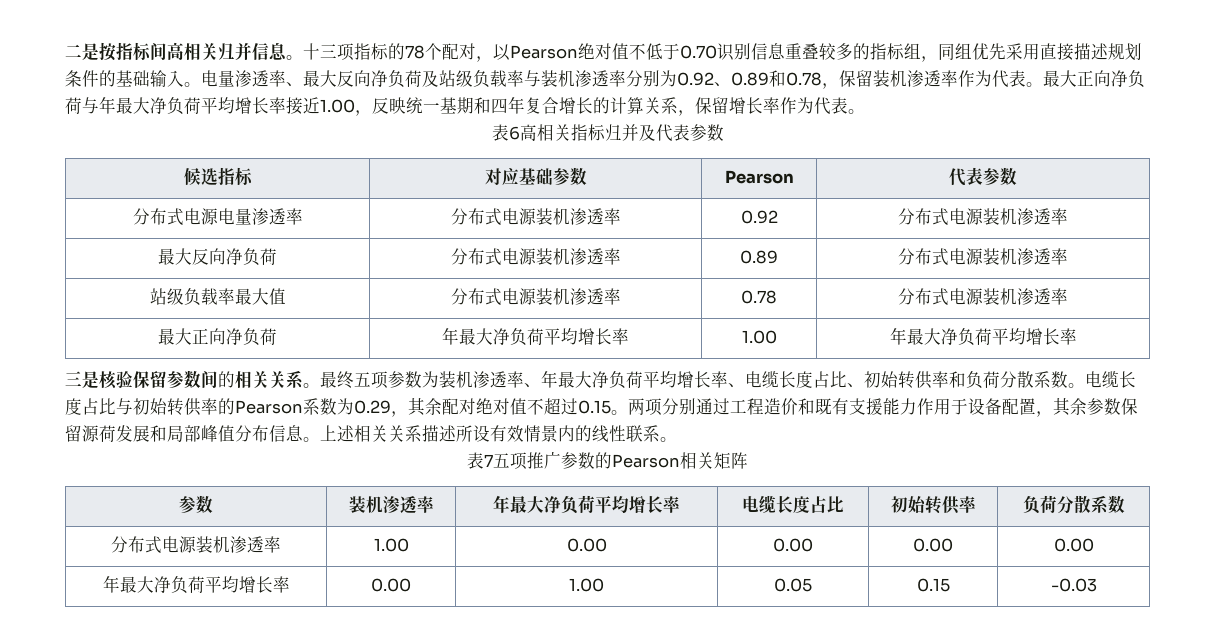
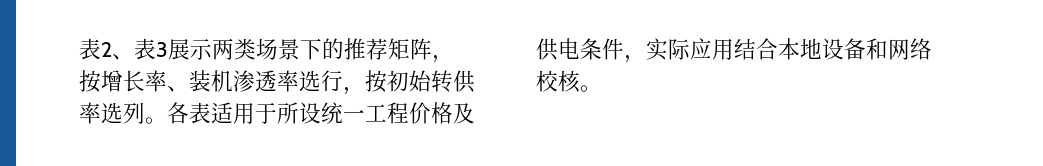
- 二是按指标间高相关归并信息。十三项指标的78个配对，以Pearson绝对值不低于0.70识别信息重叠较多的指标组，同组优先采用直接描述规划条件的基础输入。电量渗透率、最大反向净负荷及站级负载率与装机渗透率分别为0.92、0.89和0.78，保留装机渗透率作为代表。最大正向净负荷与年最大净负荷平均增长率接近1.00，反映统一基期和四年复合增长的计算关系，保留增长率作为代表。
- 表6高相关指标归并及代表参数
- 候选指标 | 对应基础参数 | Pearson | 代表参数
- 分布式电源电量渗透率 | 分布式电源装机渗透率 | 0.92 | 分布式电源装机渗透率
- 最大反向净负荷 | 分布式电源装机渗透率 | 0.89 | 分布式电源装机渗透率
- 站级负载率最大值 | 分布式电源装机渗透率 | 0.78 | 分布式电源装机渗透率
- 最大正向净负荷 | 年最大净负荷平均增长率 | 1.00 | 年最大净负荷平均增长率
- 三是核验保留参数间的相关关系。最终五项参数为装机渗透率、年最大净负荷平均增长率、电缆长度占比、初始转供率和负荷分散系数。电缆长度占比与初始转供率的Pearson系数为0.29，其余配对绝对值不超过0.15。两项分别通过工程造价和既有支援能力作用于设备配置，其余参数保留源荷发展和局部峰值分布信息。上述相关关系描述所设有效情景内的线性联系。
- 表7五项推广参数的Pearson相关矩阵
- 参数 | 装机渗透率 | 年最大净负荷平均增长率 | 电缆长度占比 | 初始转供率 | 负荷分散系数
- 分布式电源装机渗透率 | 1.00 | 0.00 | 0.00 | 0.00 | 0.00
- 年最大净负荷平均增长率 | 0.00 | 1.00 | 0.05 | 0.15 | -0.03
+ 表2、表3展示两类场景下的推荐矩阵，按增长率、装机渗透率选行，按初始转供率选列。各表适用于所设统一工程价格及供电条件，实际应用结合本地设备和网络校核。

